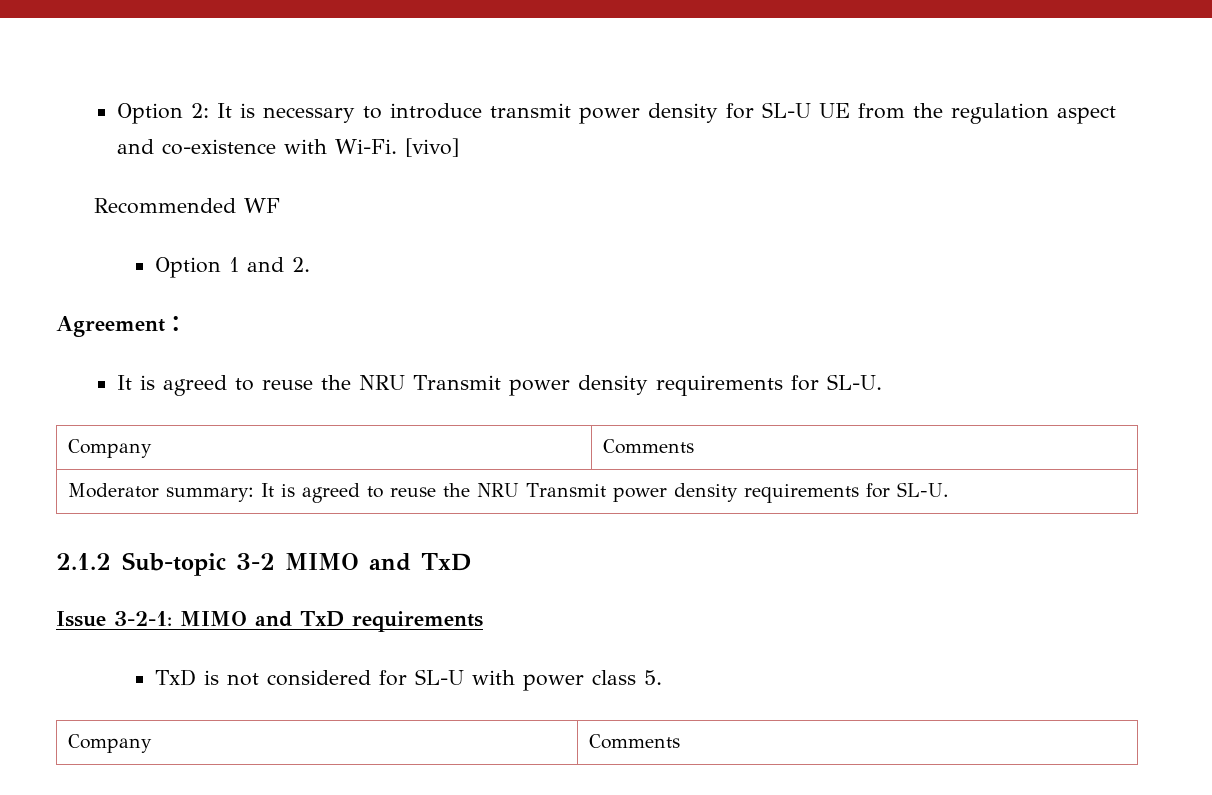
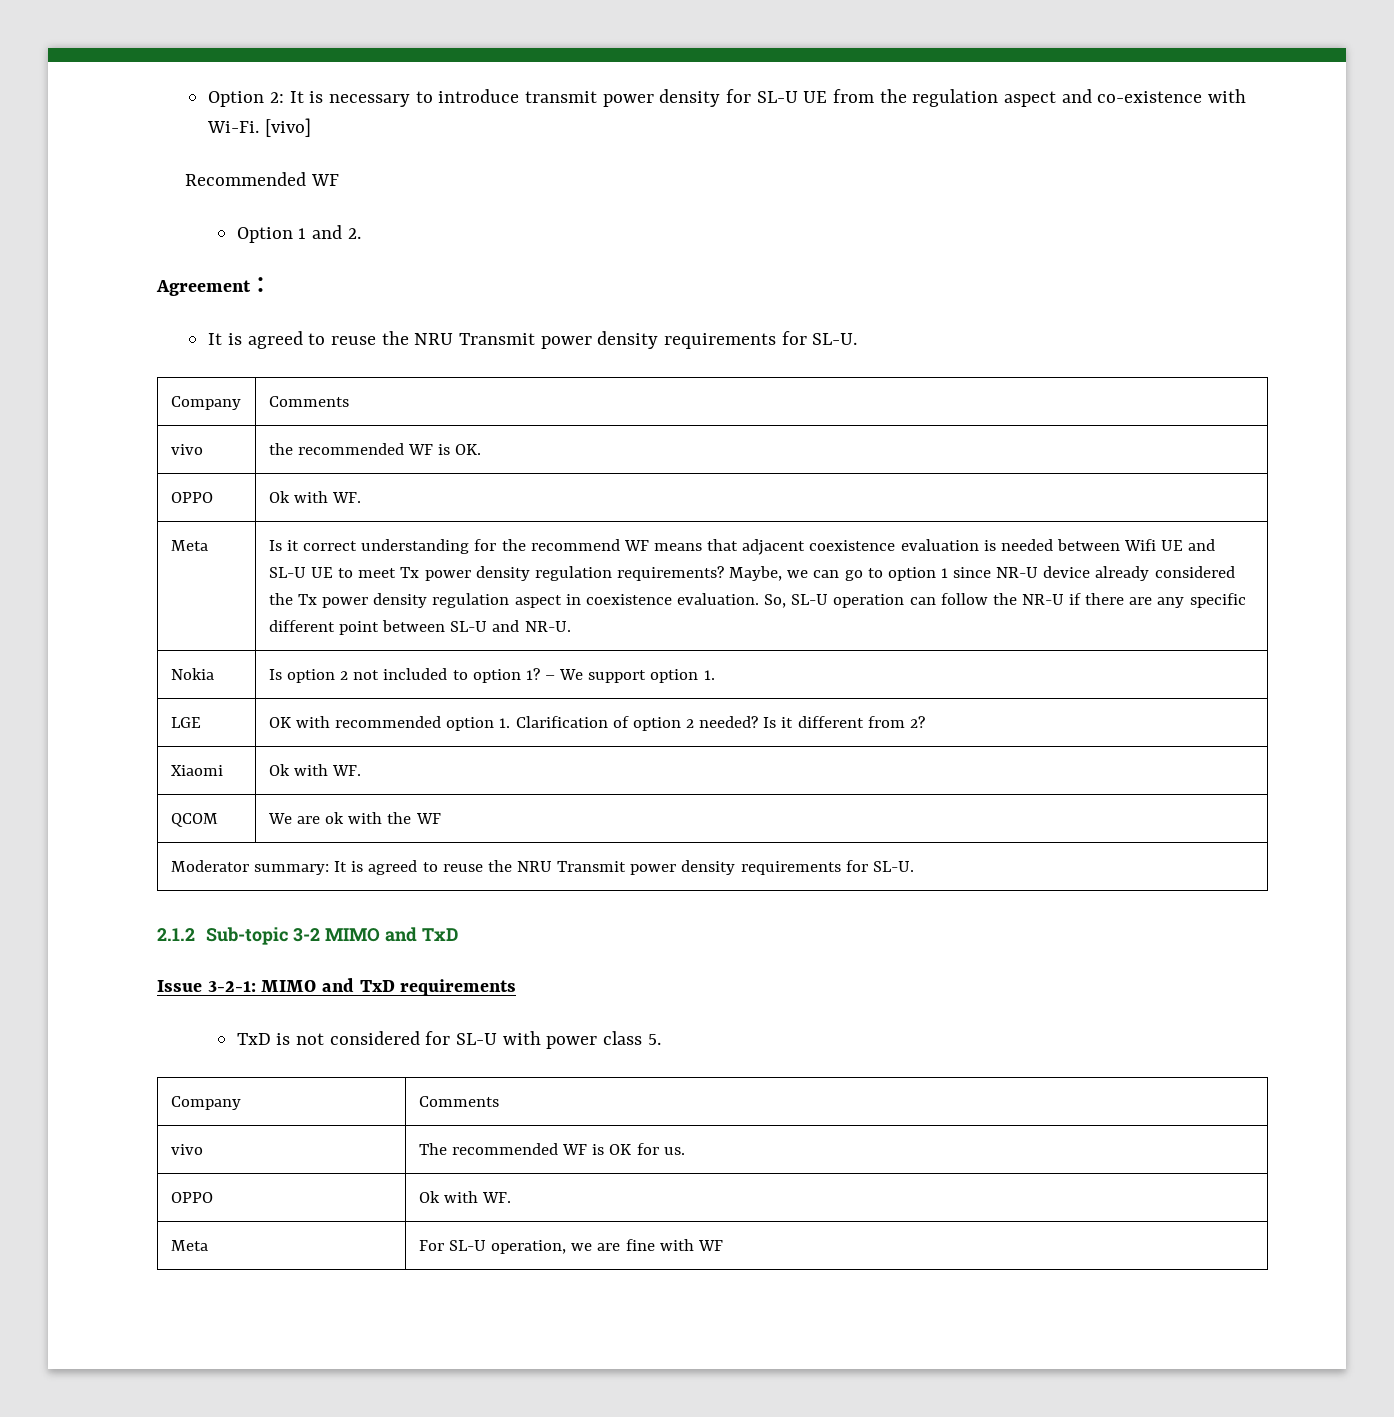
+ vivo | the recommended WF is OK.
+ OPPO | Ok with WF.
+ Meta | Is it correct understanding for the recommend WF means that adjacent coexistence evaluation is needed between Wifi UE and SL-U UE to meet Tx power density regulation requirements? Maybe, we can go to option 1 since NR-U device already considered the Tx power density regulation aspect in coexistence evaluation. So, SL-U operation can follow the NR-U if there are any specific different point between SL-U and NR-U.
+ Nokia | Is option 2 not included to option 1? – We support option 1.
+ LGE | OK with recommended option 1. Clarification of option 2 needed? Is it different from 2?
+ Xiaomi | Ok with WF.
+ QCOM | We are ok with the WF
+ vivo | The recommended WF is OK for us.
+ OPPO | Ok with WF.
+ Meta | For SL-U operation, we are fine with WF

